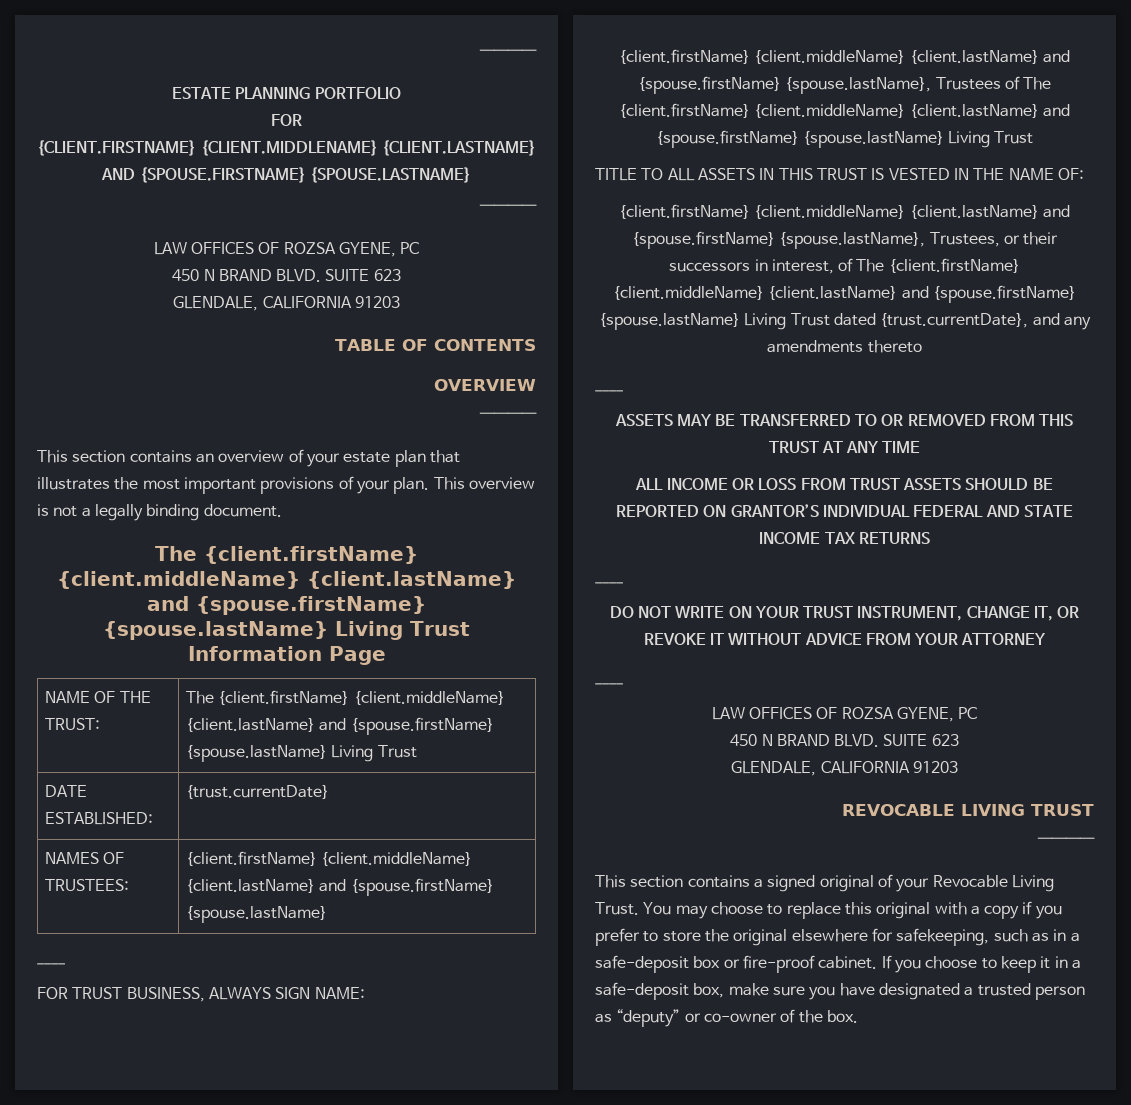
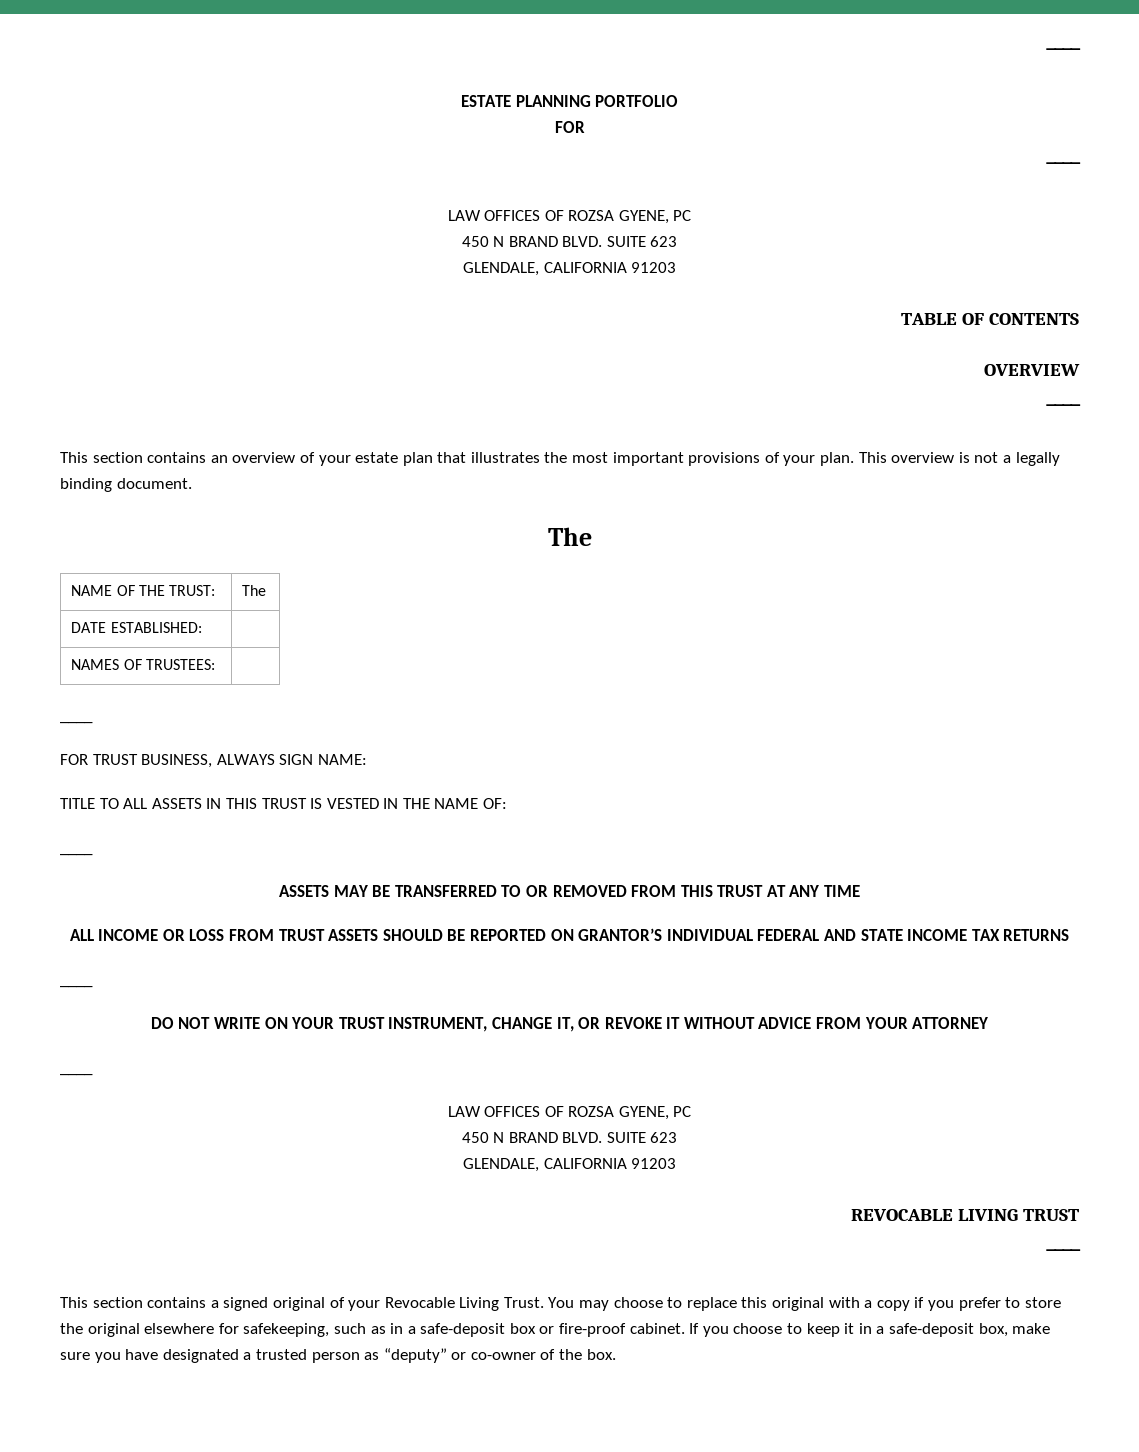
- {CLIENT.FIRSTNAME} {CLIENT.MIDDLENAME} {CLIENT.LASTNAME} AND {SPOUSE.FIRSTNAME} {SPOUSE.LASTNAME}
  This overview is not a legally binding document.
- The {client.firstName} {client.middleName} {client.lastName} and {spouse.firstName} {spouse.lastName} Living Trust Information Page
+ The
- NAME OF THE TRUST: | The {client.firstName} {client.middleName} {client.lastName} and {spouse.firstName} {spouse.lastName} Living Trust
+ NAME OF THE TRUST: | The
- DATE ESTABLISHED: | {trust.currentDate}
+ DATE ESTABLISHED: |
- NAMES OF TRUSTEES: | {client.firstName} {client.middleName} {client.lastName} and {spouse.firstName} {spouse.lastName}
+ NAMES OF TRUSTEES: |
- {client.firstName} {client.middleName} {client.lastName} and {spouse.firstName} {spouse.lastName}, Trustees of The {client.firstName} {client.middleName} {client.lastName} and {spouse.firstName} {spouse.lastName} Living Trust
- {client.firstName} {client.middleName} {client.lastName} and {spouse.firstName} {spouse.lastName}, Trustees, or their successors in interest, of The {client.firstName} {client.middleName} {client.lastName} and {spouse.firstName} {spouse.lastName} Living Trust dated {trust.currentDate}, and any amendments thereto

